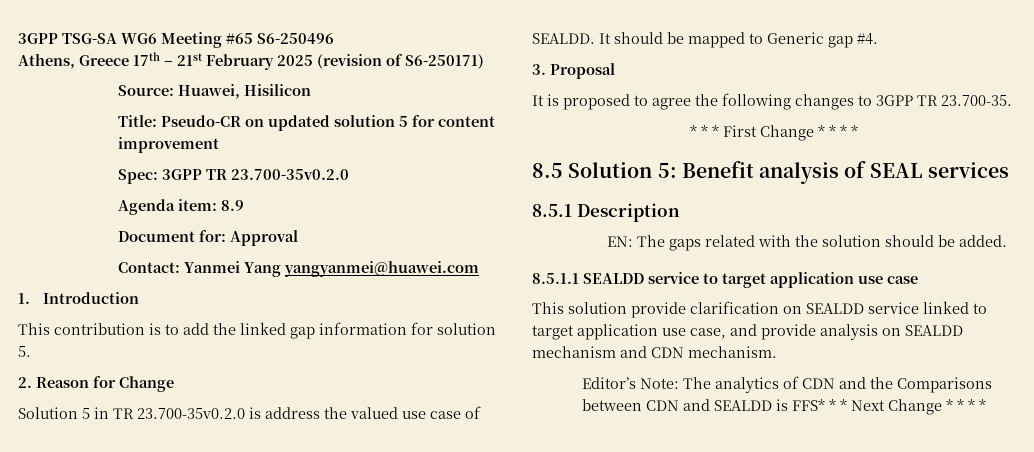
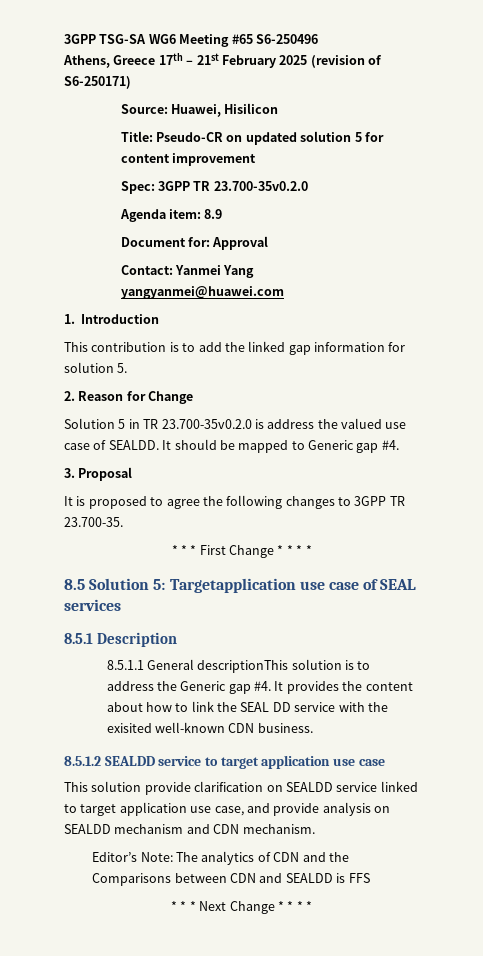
- 8.5 Solution 5: Benefit analysis of SEAL services
+ 8.5 Solution 5: Targetapplication use case of SEAL services
- EN: The gaps related with the solution should be added.
- 8.5.1.1 SEALDD service to target application use case
+ 8.5.1.1 General descriptionThis solution is to address the Generic gap #4. It provides the content about how to link the SEAL DD service with the exisited well-known CDN business.
+ 8.5.1.2 SEALDD service to target application use case
- Editor’s Note: The analytics of CDN and the Comparisons between CDN and SEALDD is FFS* * * Next Change * * * *
+ Editor’s Note: The analytics of CDN and the Comparisons between CDN and SEALDD is FFS
+ * * * Next Change * * * *

